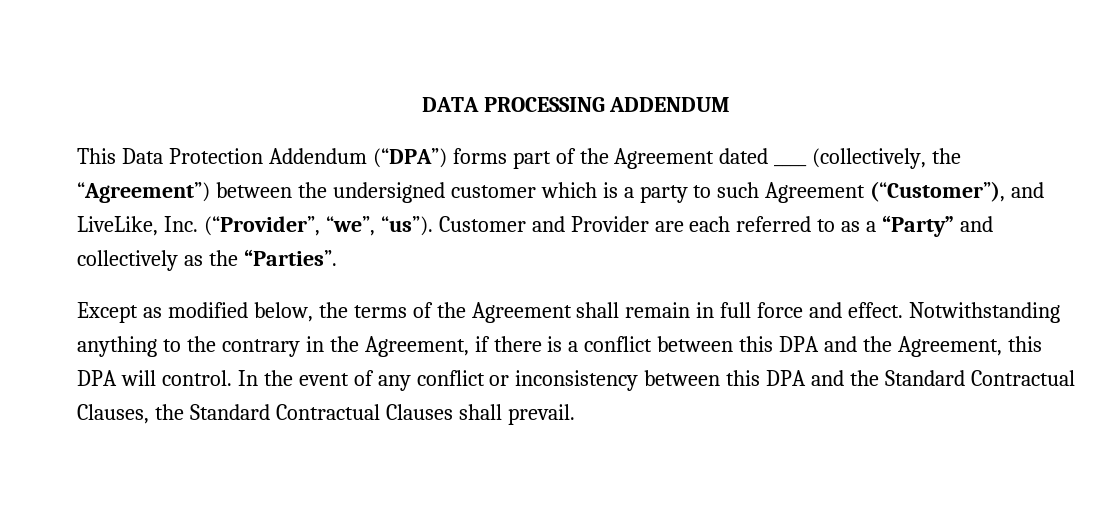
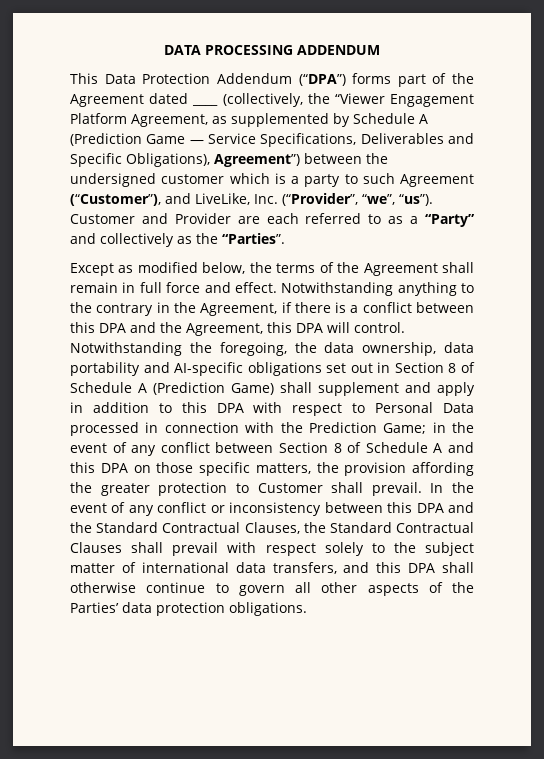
- This Data Protection Addendum (“DPA”) forms part of the Agreement dated ____ (collectively, the “Agreement”) between the undersigned customer which is a party to such Agreement (“Customer”), and LiveLike, Inc. (“Provider”, “we”, “us”).
+ This Data Protection Addendum (“DPA”) forms part of the Agreement dated ____ (collectively, the “Viewer Engagement Platform Agreement, as supplemented by Schedule A (Prediction Game — Service Specifications, Deliverables and Specific Obligations), Agreement”) between the undersigned customer which is a party to such Agreement (“Customer”), and LiveLike, Inc. (“Provider”, “we”, “us”).
+ Notwithstanding the foregoing, the data ownership, data portability and AI-specific obligations set out in Section 8 of Schedule A (Prediction Game) shall supplement and apply in addition to this DPA with respect to Personal Data processed in connection with the Prediction Game; in the event of any conflict between Section 8 of Schedule A and this DPA on those specific matters, the provision affording the greater protection to Customer shall prevail.
- In the event of any conflict or inconsistency between this DPA and the Standard Contractual Clauses, the Standard Contractual Clauses shall prevail.
+ In the event of any conflict or inconsistency between this DPA and the Standard Contractual Clauses, the Standard Contractual Clauses shall prevail with respect solely to the subject matter of international data transfers, and this DPA shall otherwise continue to govern all other aspects of the Parties’ data protection obligations.

